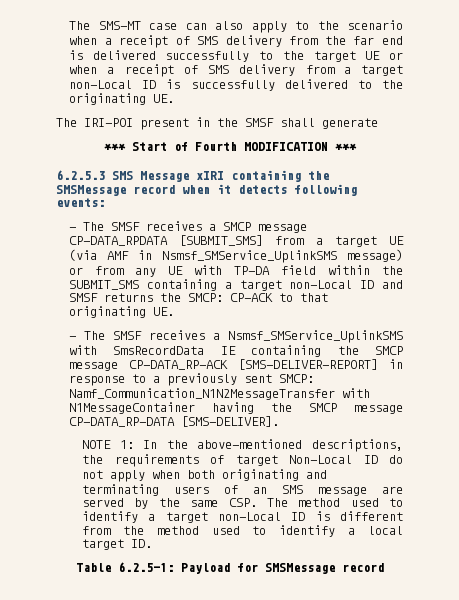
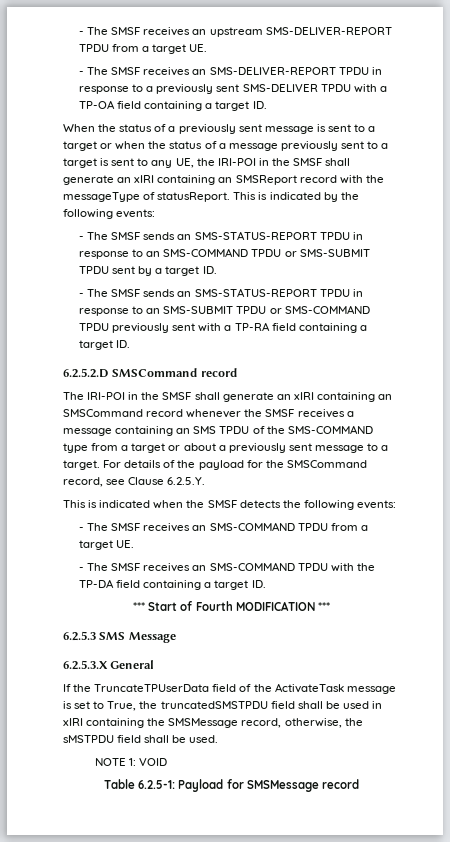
- The SMS-MT case can also apply to the scenario when a receipt of SMS delivery from the far end is delivered successfully to the target UE or when a receipt of SMS delivery from a target non-Local ID is successfully delivered to the originating UE.
- The IRI-POI present in the SMSF shall generate
+ - The SMSF receives an upstream SMS-DELIVER-REPORT TPDU from a target UE.
+ - The SMSF receives an SMS-DELIVER-REPORT TPDU in response to a previously sent SMS-DELIVER TPDU with a TP-OA field containing a target ID.
+ When the status of a previously sent message is sent to a target or when the status of a message previously sent to a target is sent to any UE, the IRI-POI in the SMSF shall generate an xIRI containing an SMSReport record with the messageType of statusReport. This is indicated by the following events:
+ - The SMSF sends an SMS-STATUS-REPORT TPDU in response to an SMS-COMMAND TPDU or SMS-SUBMIT TPDU sent by a target ID.
+ - The SMSF sends an SMS-STATUS-REPORT TPDU in response to an SMS-SUBMIT TPDU or SMS-COMMAND TPDU previously sent with a TP-RA field containing a target ID.
+ 6.2.5.2.D SMSCommand record
+ The IRI-POI in the SMSF shall generate an xIRI containing an SMSCommand record whenever the SMSF receives a message containing an SMS TPDU of the SMS-COMMAND type from a target or about a previously sent message to a target. For details of the payload for the SMSCommand record, see Clause 6.2.5.Y.
+ This is indicated when the SMSF detects the following events:
+ - The SMSF receives an SMS-COMMAND TPDU from a target UE.
+ - The SMSF receives an SMS-COMMAND TPDU with the TP-DA field containing a target ID.
- 6.2.5.3 SMS Message xIRI containing the SMSMessage record when it detects following events:
- - The SMSF receives a SMCP message CP-DATA_RPDATA [SUBMIT_SMS] from a target UE (via AMF in Nsmsf_SMService_UplinkSMS message) or from any UE with TP-DA field within the SUBMIT_SMS containing a target non-Local ID and SMSF returns the SMCP: CP-ACK to that originating UE.
- - The SMSF receives a Nsmsf_SMService_UplinkSMS with SmsRecordData IE containing the SMCP message CP-DATA_RP-ACK [SMS-DELIVER-REPORT] in response to a previously sent SMCP: Namf_Communication_N1N2MessageTransfer with N1MessageContainer having the SMCP message CP-DATA_RP-DATA [SMS-DELIVER].
- NOTE 1: In the above-mentioned descriptions, the requirements of target Non-Local ID do not apply when both originating and terminating users of an SMS message are served by the same CSP. The method used to identify a target non-Local ID is different from the method used to identify a local target ID.
+ 6.2.5.3 SMS Message
+ 6.2.5.3.X General
+ If the TruncateTPUserData field of the ActivateTask message is set to True, the truncatedSMSTPDU field shall be used in xIRI containing the SMSMessage record, otherwise, the sMSTPDU field shall be used.
+ NOTE 1: VOID

